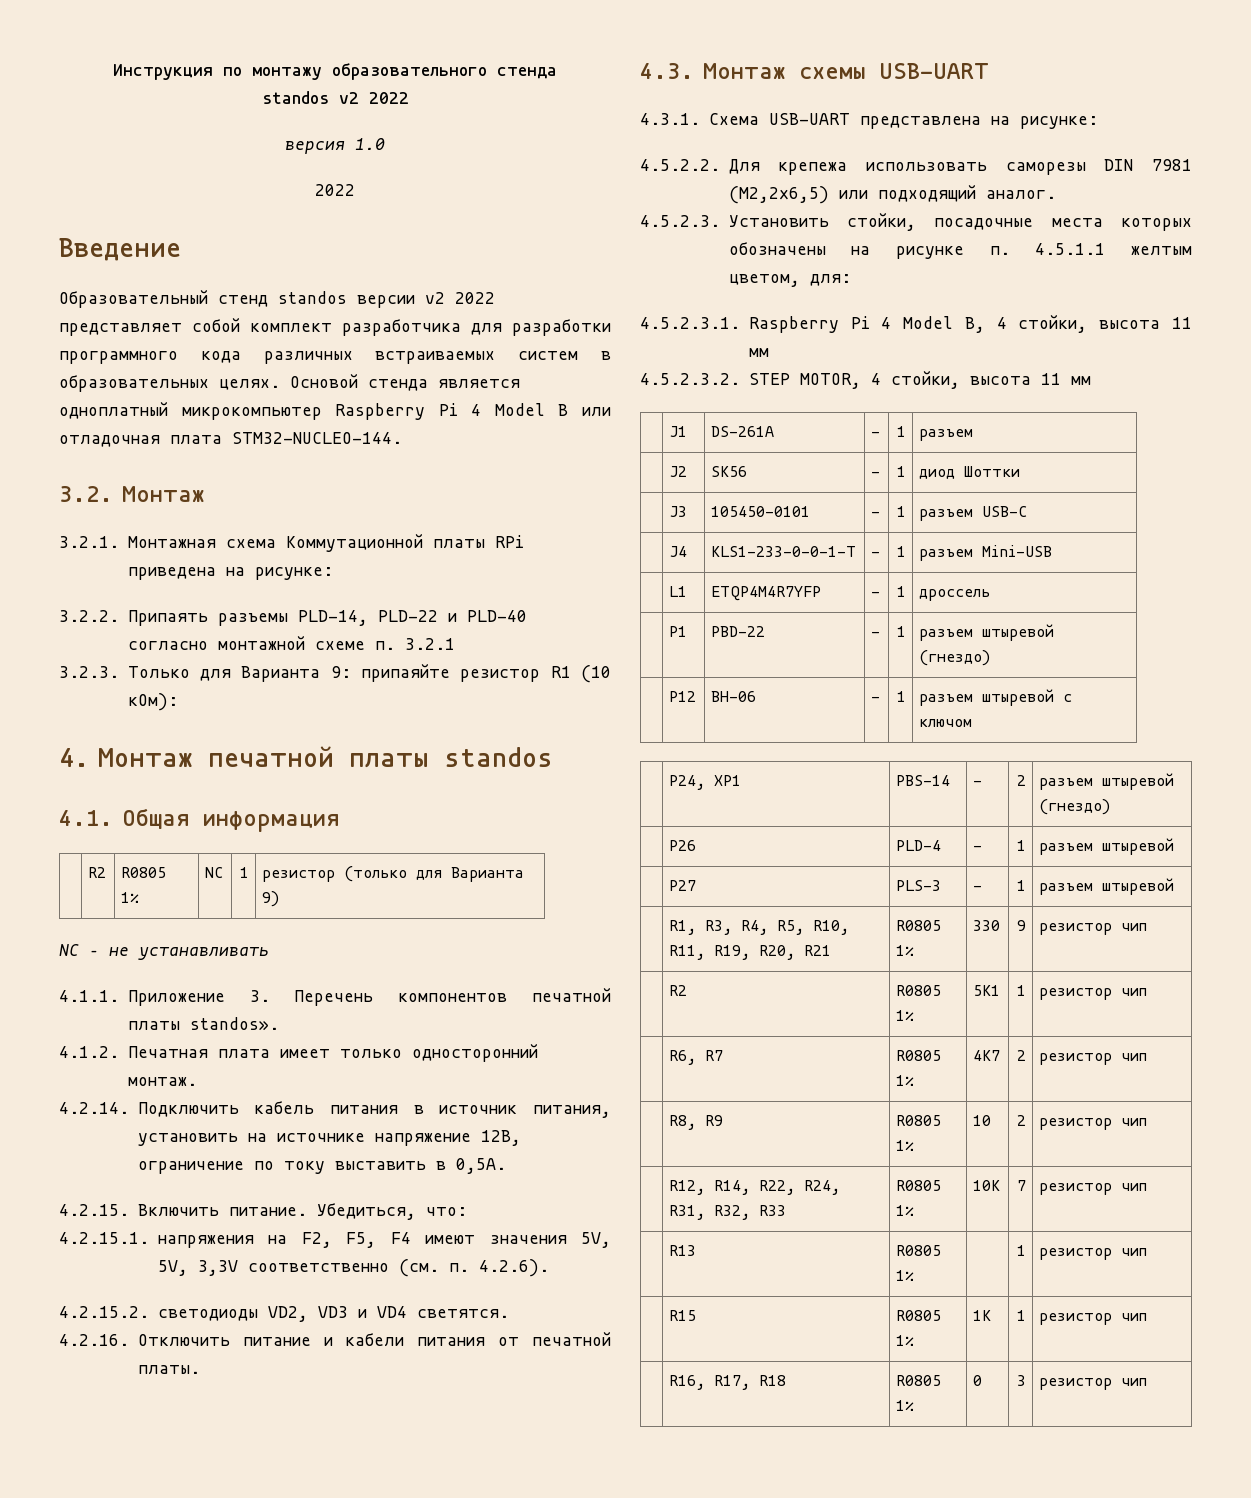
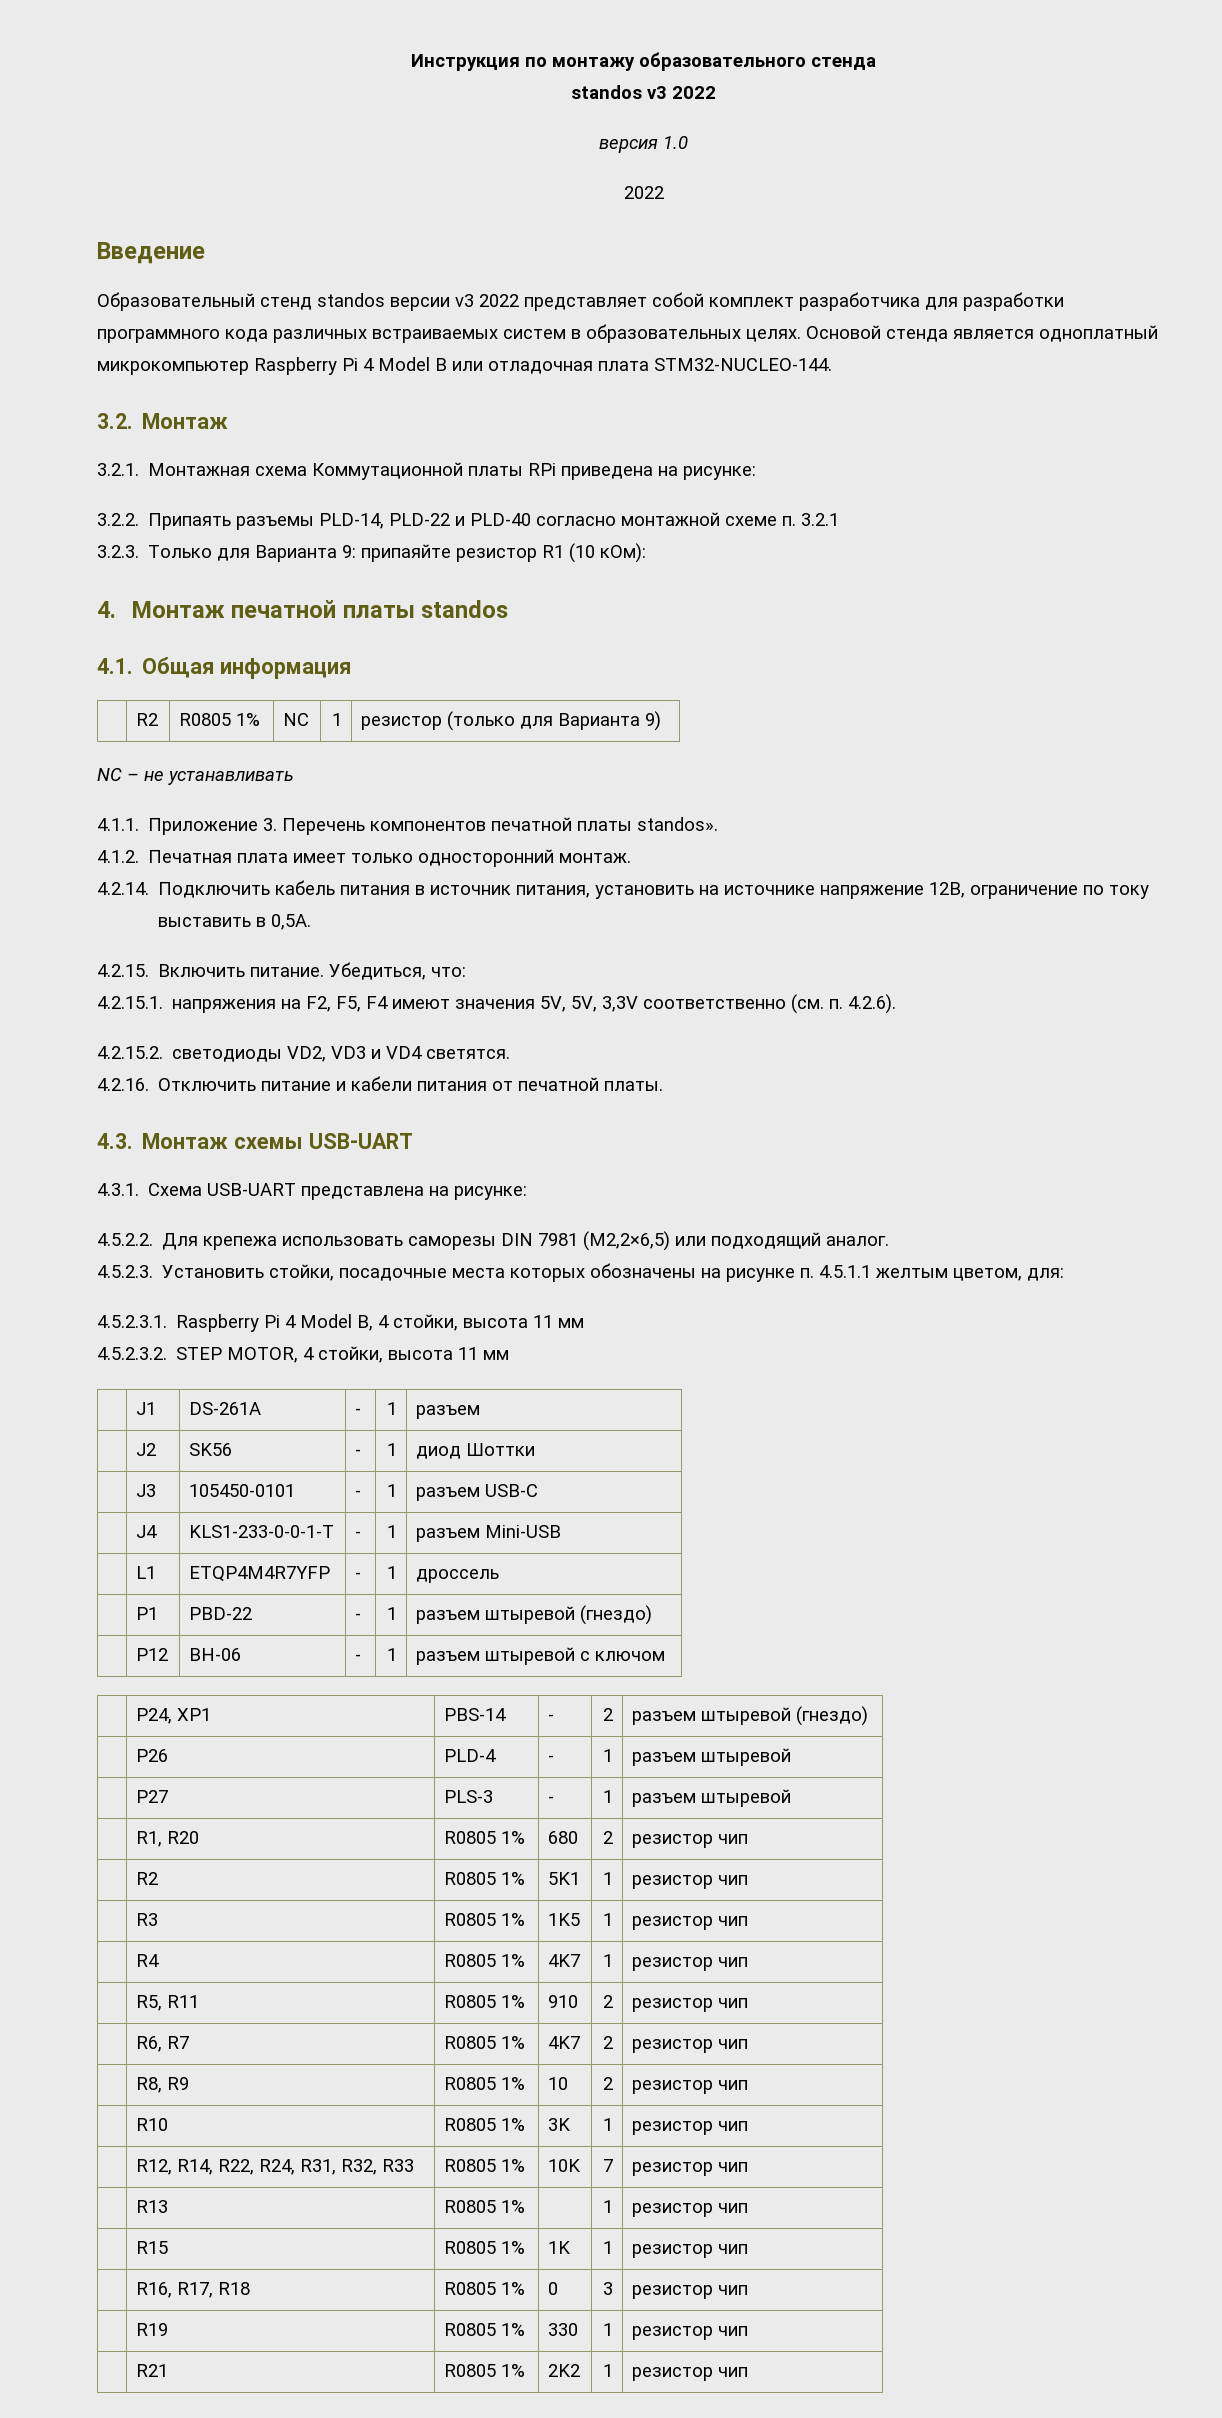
- standos v2 2022
+ standos v3 2022
- Образовательный стенд standos версии v2 2022 представляет собой комплект разработчика для разработки программного кода различных встраиваемых систем в образовательных целях.
+ Образовательный стенд standos версии v3 2022 представляет собой комплект разработчика для разработки программного кода различных встраиваемых систем в образовательных целях.
- | R1, R3, R4, R5, R10, R11, R19, R20, R21 | R0805 1% | 330 | 9 | резистор чип
+ | R1, R20 | R0805 1% | 680 | 2 | резистор чип
+ | R3 | R0805 1% | 1K5 | 1 | резистор чип
+ | R4 | R0805 1% | 4K7 | 1 | резистор чип
+ | R5, R11 | R0805 1% | 910 | 2 | резистор чип
+ | R10 | R0805 1% | 3K | 1 | резистор чип
+ | R19 | R0805 1% | 330 | 1 | резистор чип
+ | R21 | R0805 1% | 2K2 | 1 | резистор чип

